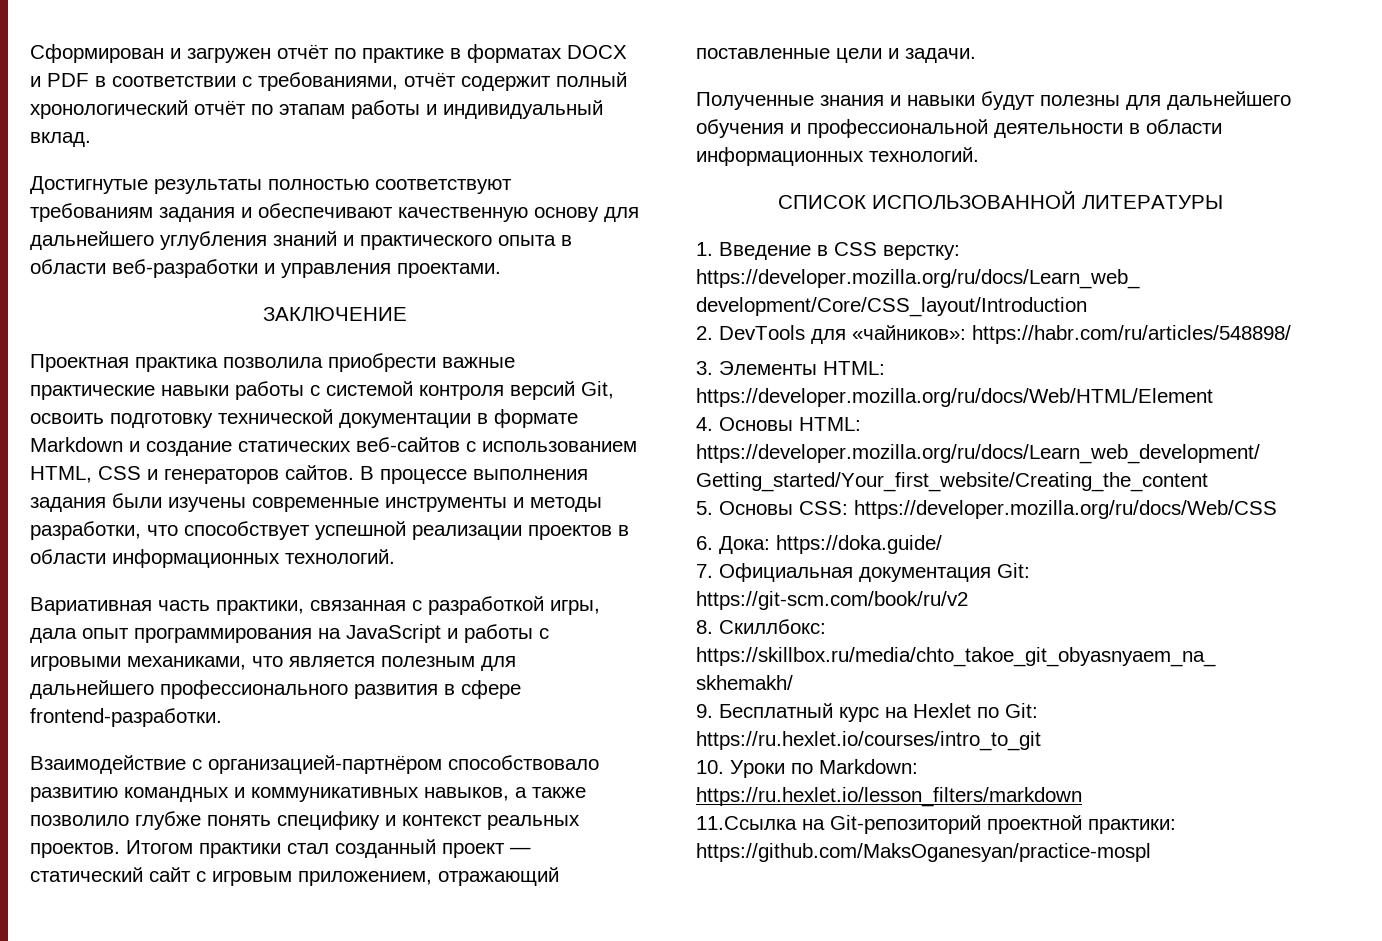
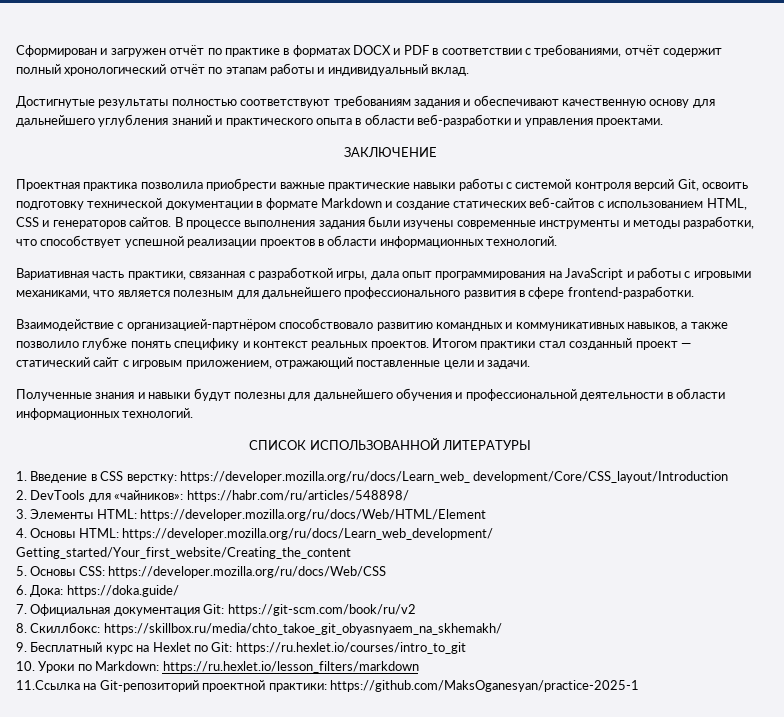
- 11.Ссылка на Git-репозиторий проектной практики: https://github.com/MaksOganesyan/practice-mospl
+ 11.Ссылка на Git-репозиторий проектной практики: https://github.com/MaksOganesyan/practice-2025-1

